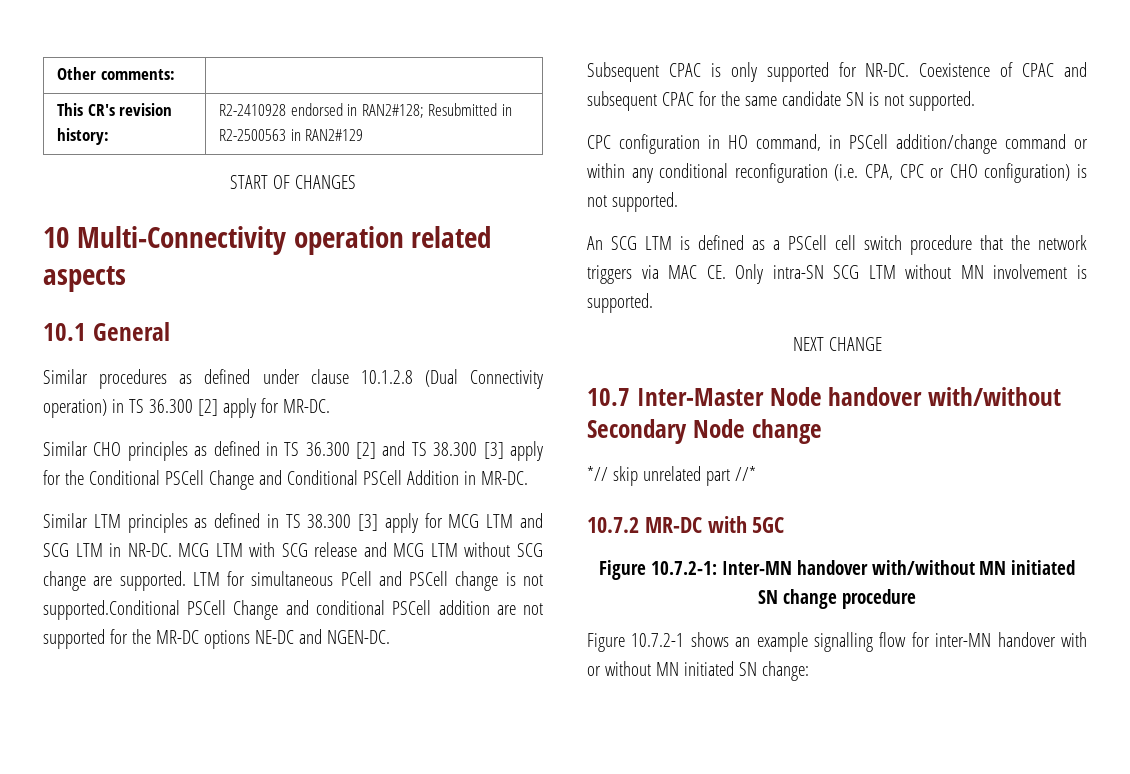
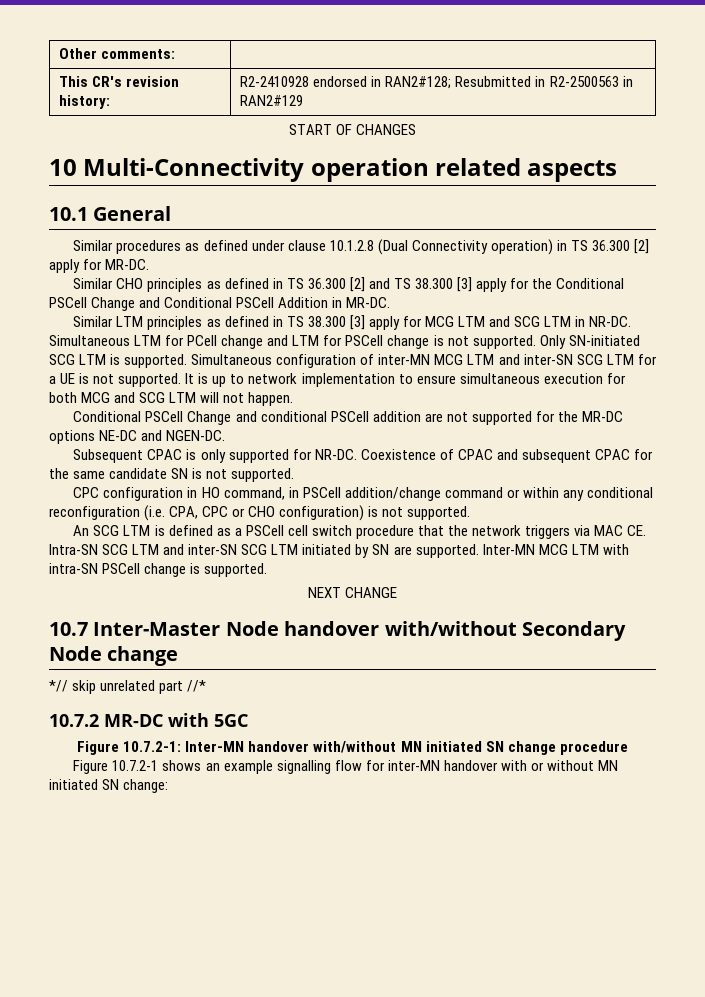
- MCG LTM with SCG release and MCG LTM without SCG change are supported. LTM for simultaneous PCell and PSCell change is not supported.Conditional PSCell Change and conditional PSCell addition are not supported for the MR-DC options NE-DC and NGEN-DC.
+ Simultaneous LTM for PCell change and LTM for PSCell change is not supported. Only SN-initiated SCG LTM is supported. Simultaneous configuration of inter-MN MCG LTM and inter-SN SCG LTM for a UE is not supported. It is up to network implementation to ensure simultaneous execution for both MCG and SCG LTM will not happen.
+ Conditional PSCell Change and conditional PSCell addition are not supported for the MR-DC options NE-DC and NGEN-DC.
- An SCG LTM is defined as a PSCell cell switch procedure that the network triggers via MAC CE. Only intra-SN SCG LTM without MN involvement is supported.
+ An SCG LTM is defined as a PSCell cell switch procedure that the network triggers via MAC CE. Intra-SN SCG LTM and inter-SN SCG LTM initiated by SN are supported. Inter-MN MCG LTM with intra-SN PSCell change is supported.

